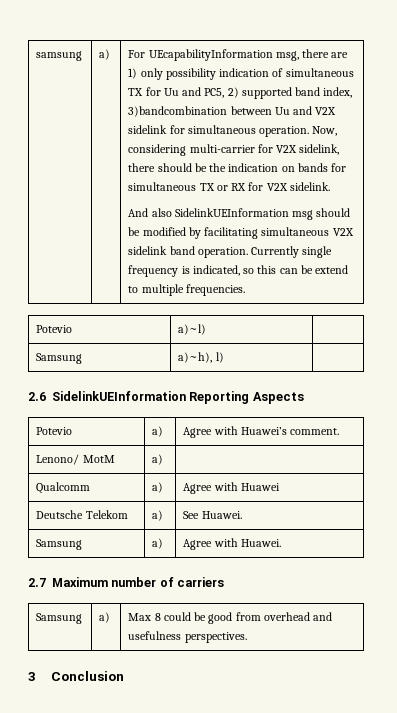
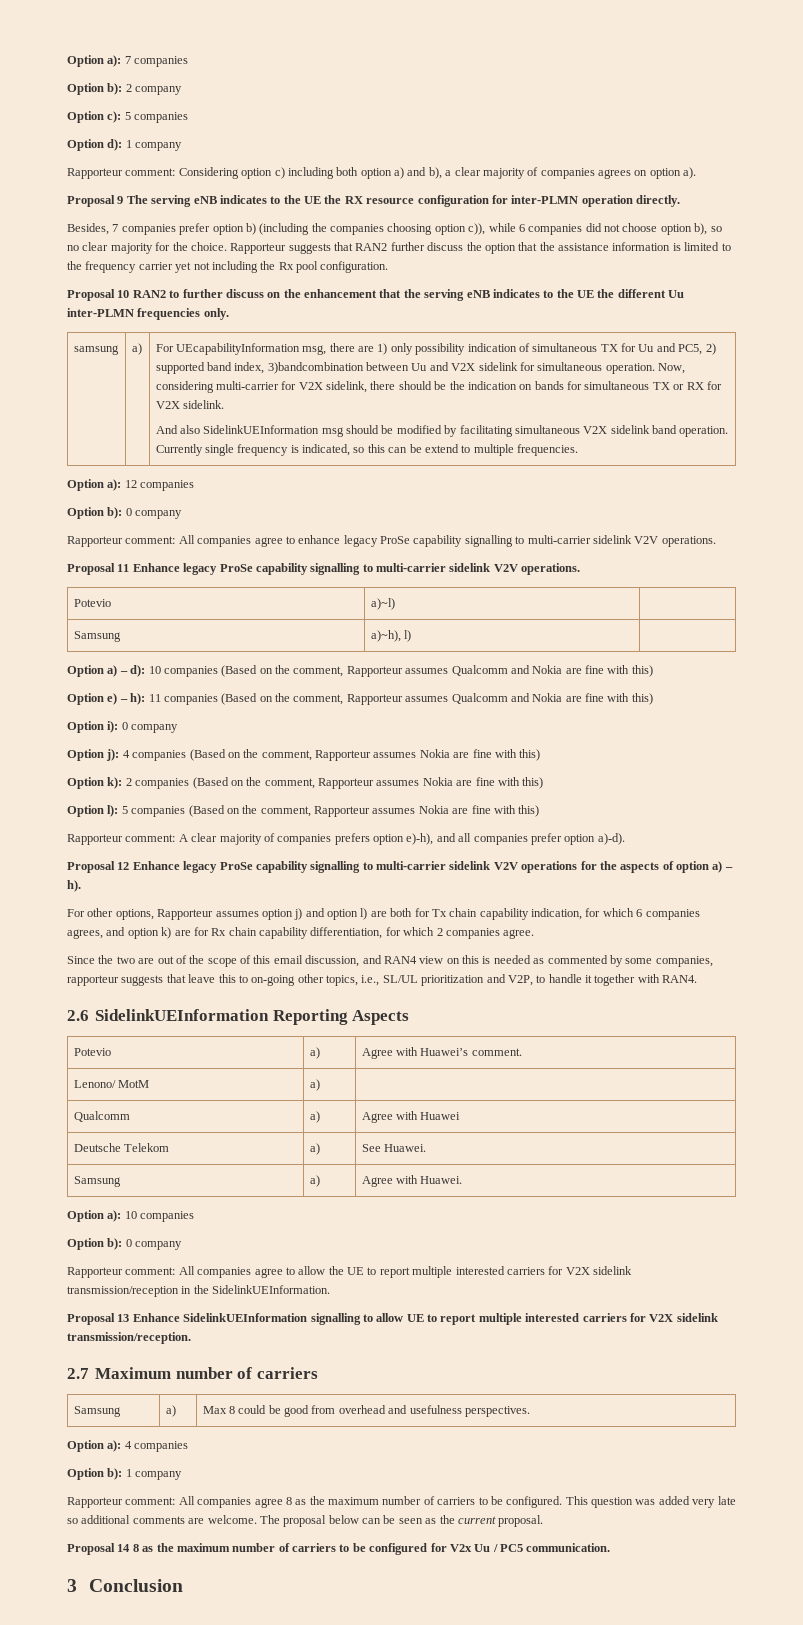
+ Option a): 7 companies
+ Option b): 2 company
+ Option c): 5 companies
+ Option d): 1 company
+ Rapporteur comment: Considering option c) including both option a) and b), a clear majority of companies agrees on option a).
+ Proposal 9 The serving eNB indicates to the UE the RX resource configuration for inter-PLMN operation directly.
+ Besides, 7 companies prefer option b) (including the companies choosing option c)), while 6 companies did not choose option b), so no clear majority for the choice. Rapporteur suggests that RAN2 further discuss the option that the assistance information is limited to the frequency carrier yet not including the Rx pool configuration.
+ Proposal 10 RAN2 to further discuss on the enhancement that the serving eNB indicates to the UE the different Uu inter-PLMN frequencies only.
+ Option a): 12 companies
+ Option b): 0 company
+ Rapporteur comment: All companies agree to enhance legacy ProSe capability signalling to multi-carrier sidelink V2V operations.
+ Proposal 11 Enhance legacy ProSe capability signalling to multi-carrier sidelink V2V operations.
+ Option a) – d): 10 companies (Based on the comment, Rapporteur assumes Qualcomm and Nokia are fine with this)
+ Option e) – h): 11 companies (Based on the comment, Rapporteur assumes Qualcomm and Nokia are fine with this)
+ Option i): 0 company
+ Option j): 4 companies (Based on the comment, Rapporteur assumes Nokia are fine with this)
+ Option k): 2 companies (Based on the comment, Rapporteur assumes Nokia are fine with this)
+ Option l): 5 companies (Based on the comment, Rapporteur assumes Nokia are fine with this)
+ Rapporteur comment: A clear majority of companies prefers option e)-h), and all companies prefer option a)-d).
+ Proposal 12 Enhance legacy ProSe capability signalling to multi-carrier sidelink V2V operations for the aspects of option a) – h).
+ For other options, Rapporteur assumes option j) and option l) are both for Tx chain capability indication, for which 6 companies agrees, and option k) are for Rx chain capability differentiation, for which 2 companies agree.
+ Since the two are out of the scope of this email discussion, and RAN4 view on this is needed as commented by some companies, rapporteur suggests that leave this to on-going other topics, i.e., SL/UL prioritization and V2P, to handle it together with RAN4.
+ Option a): 10 companies
+ Option b): 0 company
+ Rapporteur comment: All companies agree to allow the UE to report multiple interested carriers for V2X sidelink transmission/reception in the SidelinkUEInformation.
+ Proposal 13 Enhance SidelinkUEInformation signalling to allow UE to report multiple interested carriers for V2X sidelink transmission/reception.
+ Option a): 4 companies
+ Option b): 1 company
+ Rapporteur comment: All companies agree 8 as the maximum number of carriers to be configured. This question was added very late so additional comments are welcome. The proposal below can be seen as the current proposal.
+ Proposal 14 8 as the maximum number of carriers to be configured for V2x Uu / PC5 communication.

